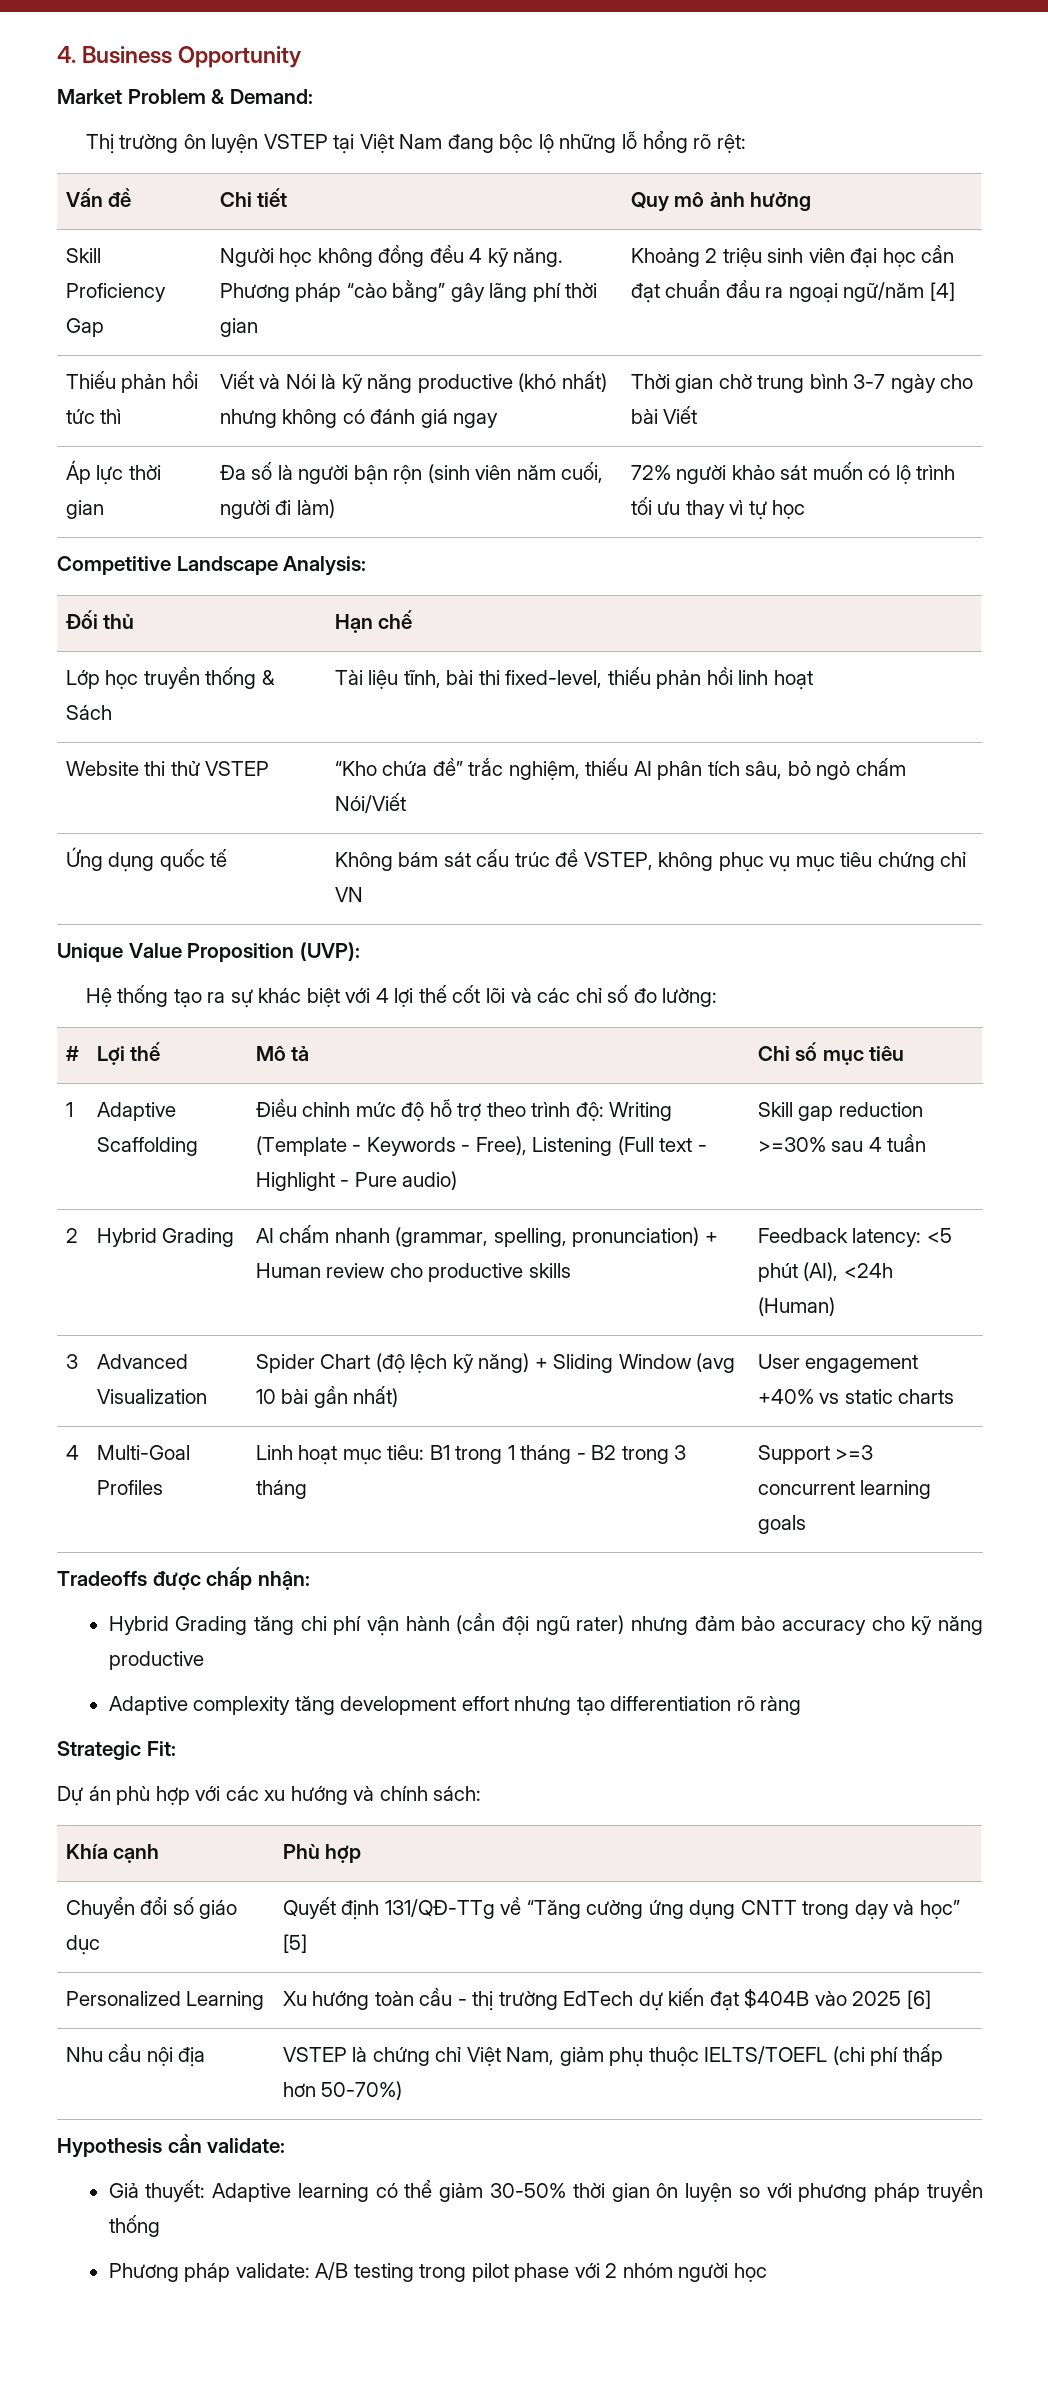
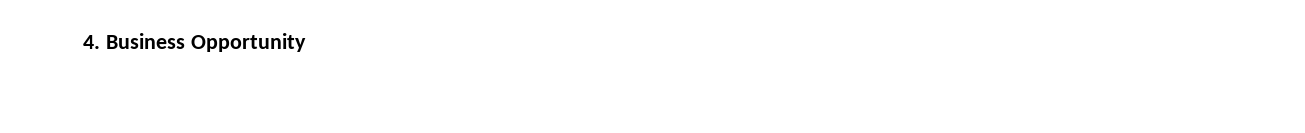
- Market Problem & Demand:
- Thị trường ôn luyện VSTEP tại Việt Nam đang bộc lộ những lỗ hổng rõ rệt:
- Vấn đề | Chi tiết | Quy mô ảnh hưởng
- Skill Proficiency Gap | Người học không đồng đều 4 kỹ năng. Phương pháp “cào bằng” gây lãng phí thời gian | Khoảng 2 triệu sinh viên đại học cần đạt chuẩn đầu ra ngoại ngữ/năm [4]
- Thiếu phản hồi tức thì | Viết và Nói là kỹ năng productive (khó nhất) nhưng không có đánh giá ngay | Thời gian chờ trung bình 3-7 ngày cho bài Viết
- Áp lực thời gian | Đa số là người bận rộn (sinh viên năm cuối, người đi làm) | 72% người khảo sát muốn có lộ trình tối ưu thay vì tự học
- Competitive Landscape Analysis:
- Đối thủ | Hạn chế
- Lớp học truyền thống & Sách | Tài liệu tĩnh, bài thi fixed-level, thiếu phản hồi linh hoạt
- Website thi thử VSTEP | “Kho chứa đề” trắc nghiệm, thiếu AI phân tích sâu, bỏ ngỏ chấm Nói/Viết
- Ứng dụng quốc tế | Không bám sát cấu trúc đề VSTEP, không phục vụ mục tiêu chứng chỉ VN
- Unique Value Proposition (UVP):
- Hệ thống tạo ra sự khác biệt với 4 lợi thế cốt lõi và các chỉ số đo lường:
- # | Lợi thế | Mô tả | Chỉ số mục tiêu
- 1 | Adaptive Scaffolding | Điều chỉnh mức độ hỗ trợ theo trình độ: Writing (Template - Keywords - Free), Listening (Full text - Highlight - Pure audio) | Skill gap reduction >=30% sau 4 tuần
- 2 | Hybrid Grading | AI chấm nhanh (grammar, spelling, pronunciation) + Human review cho productive skills | Feedback latency: <5 phút (AI), <24h (Human)
- 3 | Advanced Visualization | Spider Chart (độ lệch kỹ năng) + Sliding Window (avg 10 bài gần nhất) | User engagement +40% vs static charts
- 4 | Multi-Goal Profiles | Linh hoạt mục tiêu: B1 trong 1 tháng - B2 trong 3 tháng | Support >=3 concurrent learning goals
- Tradeoffs được chấp nhận:
- Hybrid Grading tăng chi phí vận hành (cần đội ngũ rater) nhưng đảm bảo accuracy cho kỹ năng productive
- Adaptive complexity tăng development effort nhưng tạo differentiation rõ ràng
- Strategic Fit:
- Dự án phù hợp với các xu hướng và chính sách:
- Khía cạnh | Phù hợp
- Chuyển đổi số giáo dục | Quyết định 131/QĐ-TTg về “Tăng cường ứng dụng CNTT trong dạy và học” [5]
- Personalized Learning | Xu hướng toàn cầu - thị trường EdTech dự kiến đạt $404B vào 2025 [6]
- Nhu cầu nội địa | VSTEP là chứng chỉ Việt Nam, giảm phụ thuộc IELTS/TOEFL (chi phí thấp hơn 50-70%)
- Hypothesis cần validate:
- Giả thuyết: Adaptive learning có thể giảm 30-50% thời gian ôn luyện so với phương pháp truyền thống
- Phương pháp validate: A/B testing trong pilot phase với 2 nhóm người học

